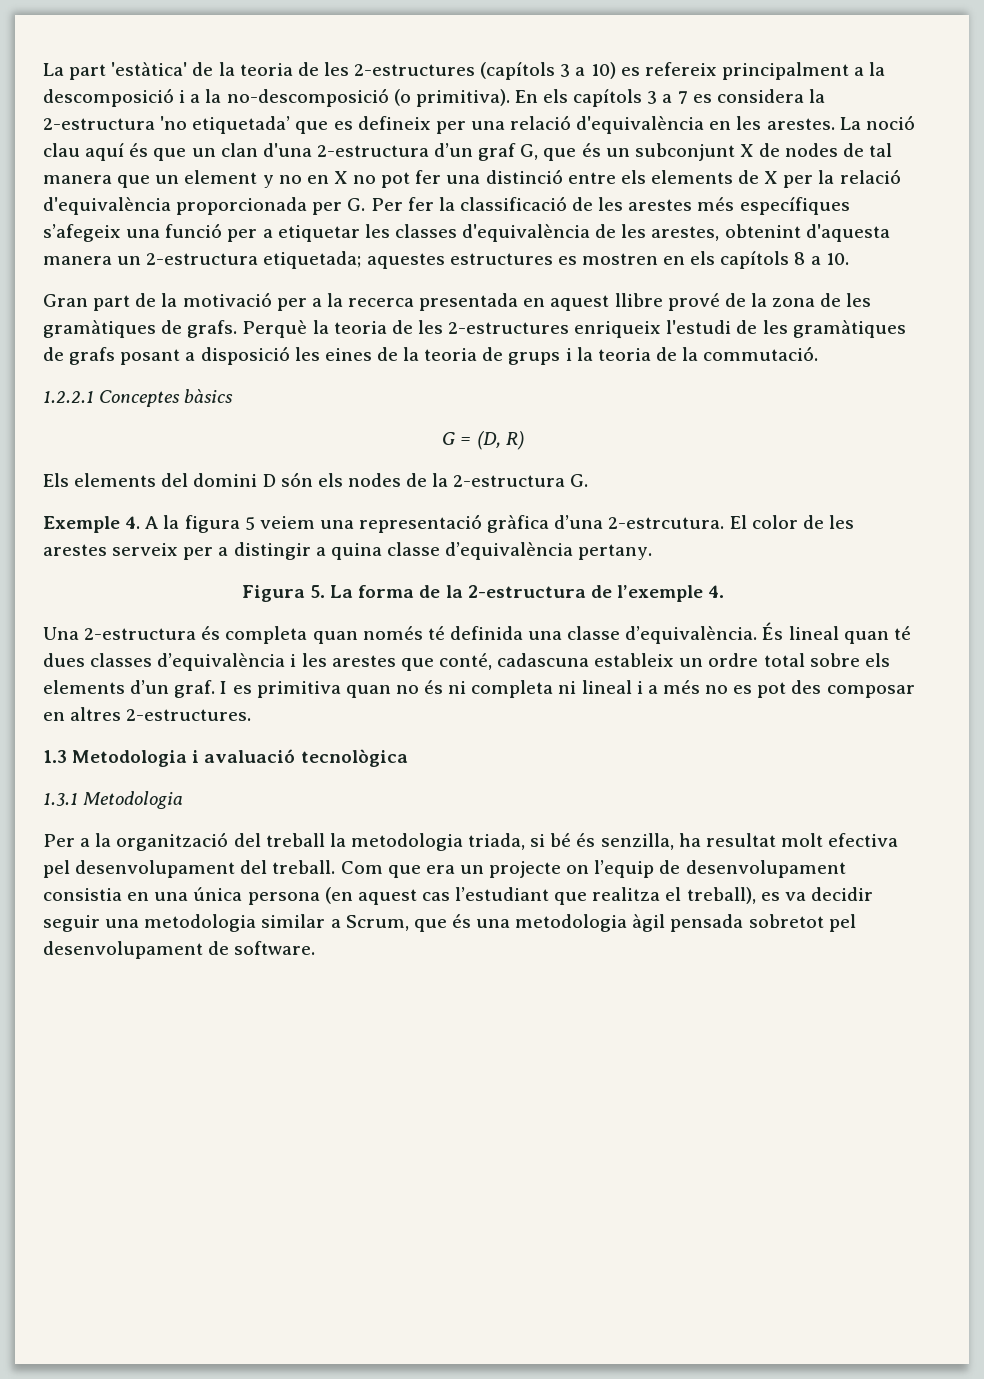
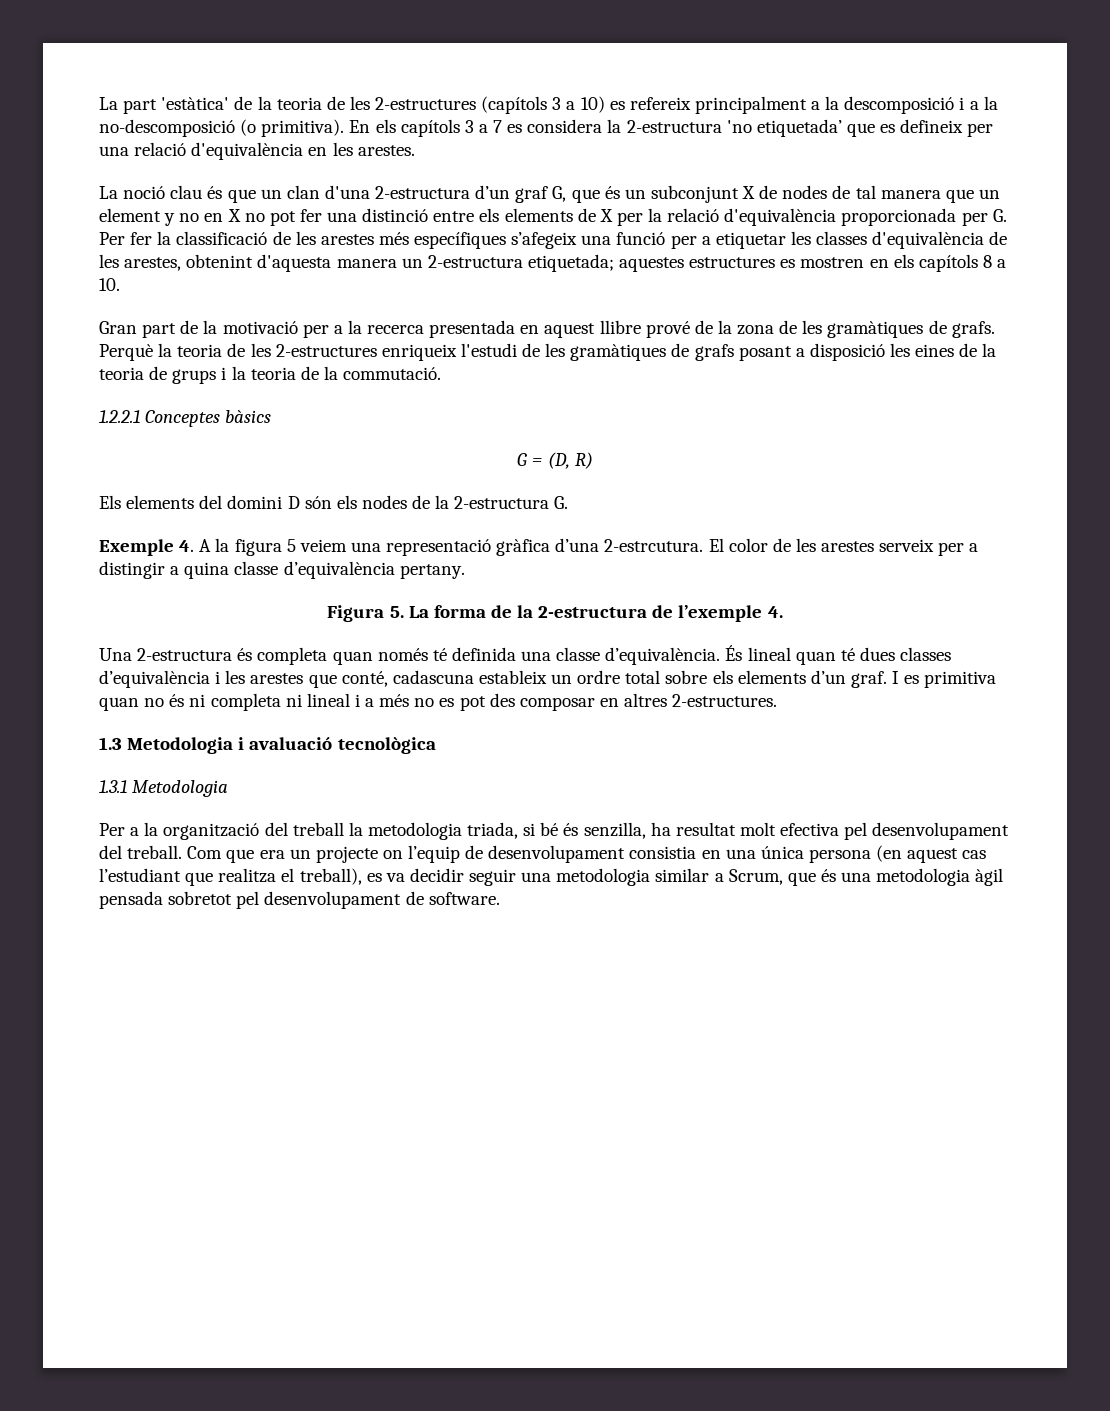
- En els capítols 3 a 7 es considera la 2-estructura 'no etiquetada’ que es defineix per una relació d'equivalència en les arestes. La noció clau aquí és que un clan d'una 2-estructura d’un graf G, que és un subconjunt X de nodes de tal manera que un element y no en X no pot fer una distinció entre els elements de X per la relació d'equivalència proporcionada per G. Per fer la classificació de les arestes més específiques s’afegeix una funció per a etiquetar les classes d'equivalència de les arestes, obtenint d'aquesta manera un 2-estructura etiquetada;
+ En els capítols 3 a 7 es considera la 2-estructura 'no etiquetada’ que es defineix per una relació d'equivalència en les arestes.
+ La noció clau és que un clan d'una 2-estructura d’un graf G, que és un subconjunt X de nodes de tal manera que un element y no en X no pot fer una distinció entre els elements de X per la relació d'equivalència proporcionada per G. Per fer la classificació de les arestes més específiques s’afegeix una funció per a etiquetar les classes d'equivalència de les arestes, obtenint d'aquesta manera un 2-estructura etiquetada;

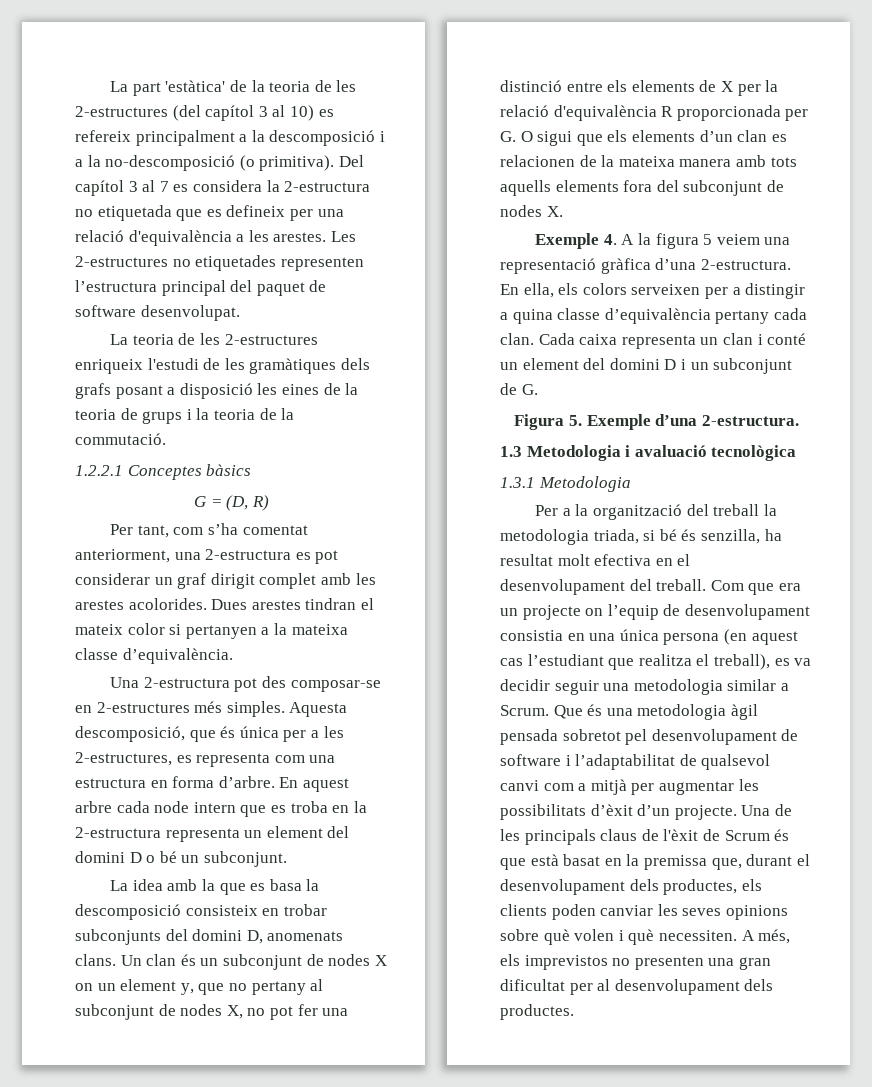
- La part 'estàtica' de la teoria de les 2-estructures (capítols 3 a 10) es refereix principalment a la descomposició i a la no-descomposició (o primitiva).
+ La part 'estàtica' de la teoria de les 2-estructures (del capítol 3 al 10) es refereix principalment a la descomposició i a la no-descomposició (o primitiva).
- En els capítols 3 a 7 es considera la 2-estructura 'no etiquetada’ que es defineix per una relació d'equivalència en les arestes.
- La noció clau és que un clan d'una 2-estructura d’un graf G, que és un subconjunt X de nodes de tal manera que un element y no en X no pot fer una distinció entre els elements de X per la relació d'equivalència proporcionada per G. Per fer la classificació de les arestes més específiques s’afegeix una funció per a etiquetar les classes d'equivalència de les arestes, obtenint d'aquesta manera un 2-estructura etiquetada; aquestes estructures es mostren en els capítols 8 a 10.
- Gran part de la motivació per a la recerca presentada en aquest llibre prové de la zona de les gramàtiques de grafs. Perquè la teoria de les 2-estructures enriqueix l'estudi de les gramàtiques de grafs posant a disposició les eines de la teoria de grups i la teoria de la commutació.
+ Del capítol 3 al 7 es considera la 2-estructura no etiquetada que es defineix per una relació d'equivalència a les arestes. Les 2-estructures no etiquetades representen l’estructura principal del paquet de software desenvolupat.
+ La teoria de les 2-estructures enriqueix l'estudi de les gramàtiques dels grafs posant a disposició les eines de la teoria de grups i la teoria de la commutació.
- Els elements del domini D són els nodes de la 2-estructura G.
+ Per tant, com s’ha comentat anteriorment, una 2-estructura es pot considerar un graf dirigit complet amb les arestes acolorides. Dues arestes tindran el mateix color si pertanyen a la mateixa classe d’equivalència.
+ Una 2-estructura pot des composar-se en 2-estructures més simples. Aquesta descomposició, que és única per a les 2-estructures, es representa com una estructura en forma d’arbre. En aquest arbre cada node intern que es troba en la 2-estructura representa un element del domini D o bé un subconjunt.
+ La idea amb la que es basa la descomposició consisteix en trobar subconjunts del domini D, anomenats clans. Un clan és un subconjunt de nodes X on un element y, que no pertany al subconjunt de nodes X, no pot fer una distinció entre els elements de X per la relació d'equivalència R proporcionada per G. O sigui que els elements d’un clan es relacionen de la mateixa manera amb tots aquells elements fora del subconjunt de nodes X.
- Exemple 4. A la figura 5 veiem una representació gràfica d’una 2-estrcutura. El color de les arestes serveix per a distingir a quina classe d’equivalència pertany.
- Figura 5. La forma de la 2-estructura de l’exemple 4.
- Una 2-estructura és completa quan només té definida una classe d’equivalència. És lineal quan té dues classes d’equivalència i les arestes que conté, cadascuna estableix un ordre total sobre els elements d’un graf. I es primitiva quan no és ni completa ni lineal i a més no es pot des composar en altres 2-estructures.
+ Exemple 4. A la figura 5 veiem una representació gràfica d’una 2-estructura. En ella, els colors serveixen per a distingir a quina classe d’equivalència pertany cada clan. Cada caixa representa un clan i conté un element del domini D i un subconjunt de G.
+ Figura 5. Exemple d’una 2-estructura.
- Per a la organització del treball la metodologia triada, si bé és senzilla, ha resultat molt efectiva pel desenvolupament del treball.
+ Per a la organització del treball la metodologia triada, si bé és senzilla, ha resultat molt efectiva en el desenvolupament del treball.
- Com que era un projecte on l’equip de desenvolupament consistia en una única persona (en aquest cas l’estudiant que realitza el treball), es va decidir seguir una metodologia similar a Scrum, que és una metodologia àgil pensada sobretot pel desenvolupament de software.
+ Com que era un projecte on l’equip de desenvolupament consistia en una única persona (en aquest cas l’estudiant que realitza el treball), es va decidir seguir una metodologia similar a Scrum. Que és una metodologia àgil pensada sobretot pel desenvolupament de software i l’adaptabilitat de qualsevol canvi com a mitjà per augmentar les possibilitats d’èxit d’un projecte. Una de les principals claus de l'èxit de Scrum és que està basat en la premissa que, durant el desenvolupament dels productes, els clients poden canviar les seves opinions sobre què volen i què necessiten. A més, els imprevistos no presenten una gran dificultat per al desenvolupament dels productes.

